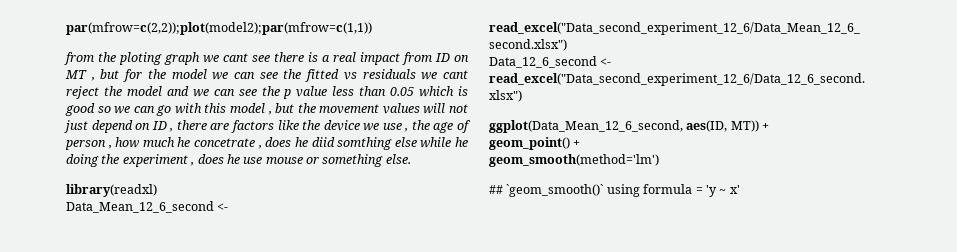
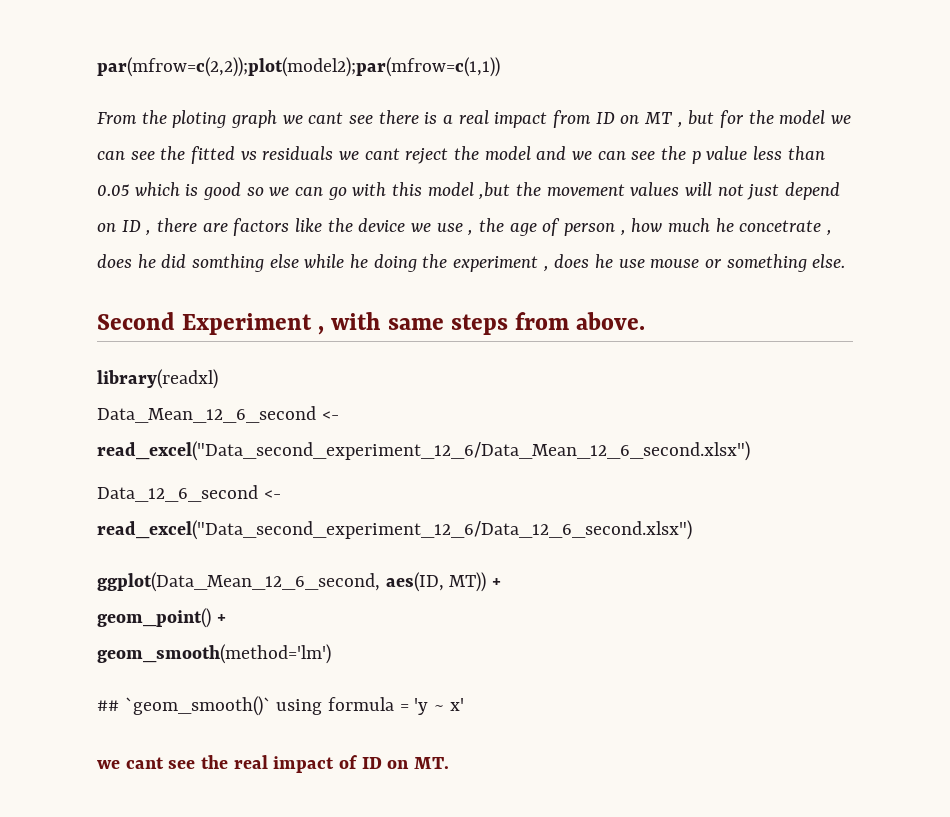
- from the ploting graph we cant see there is a real impact from ID on MT , but for the model we can see the fitted vs residuals we cant reject the model and we can see the p value less than 0.05 which is good so we can go with this model , but the movement values will not just depend on ID , there are factors like the device we use , the age of person , how much he concetrate , does he diid somthing else while he doing the experiment , does he use mouse or something else.
+ From the ploting graph we cant see there is a real impact from ID on MT , but for the model we can see the fitted vs residuals we cant reject the model and we can see the p value less than 0.05 which is good so we can go with this model ,but the movement values will not just depend on ID , there are factors like the device we use , the age of person , how much he concetrate , does he did somthing else while he doing the experiment , does he use mouse or something else.
+ Second Experiment , with same steps from above.
+ we cant see the real impact of ID on MT.

